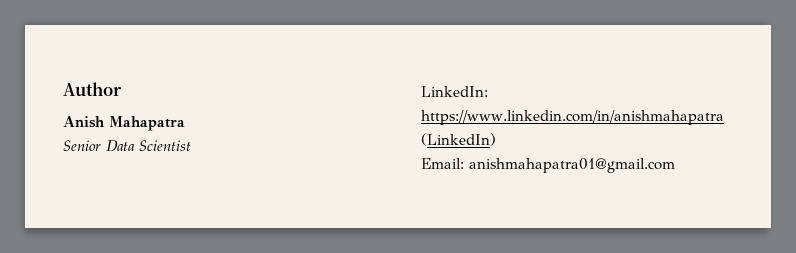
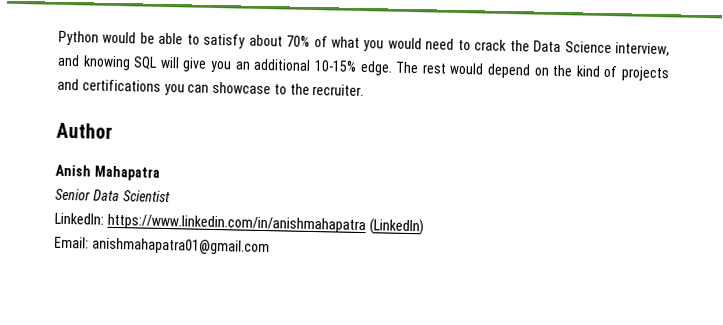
+ Python would be able to satisfy about 70% of what you would need to crack the Data Science interview, and knowing SQL will give you an additional 10-15% edge. The rest would depend on the kind of projects and certifications you can showcase to the recruiter.

